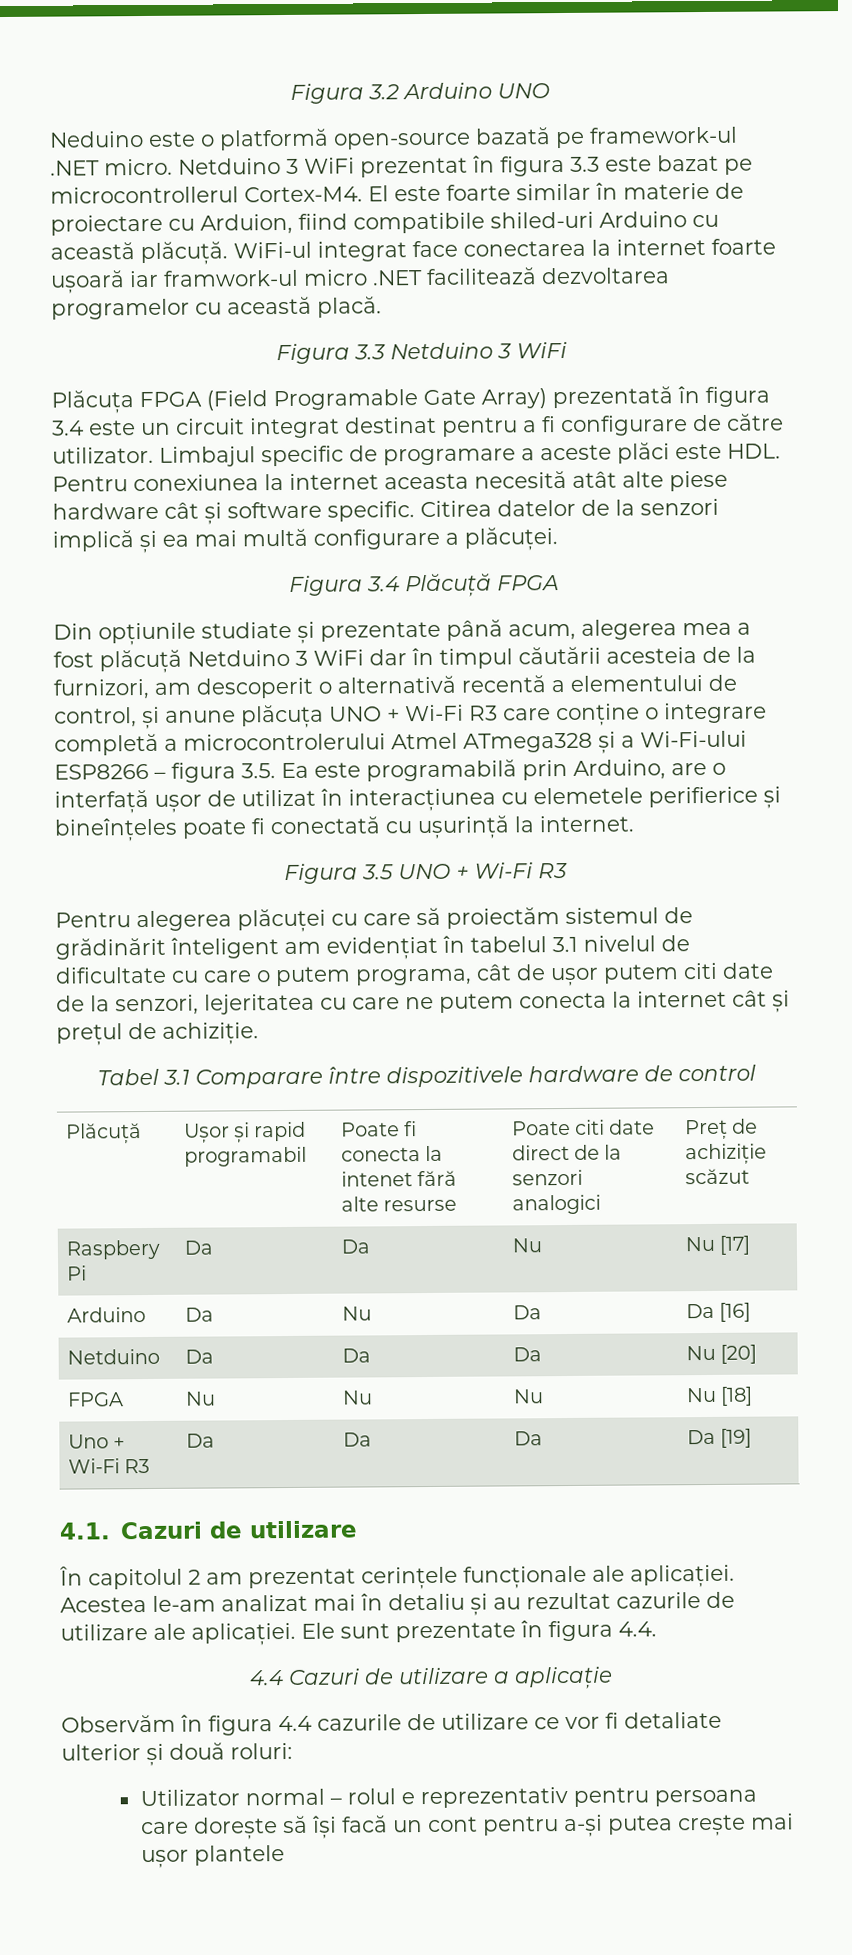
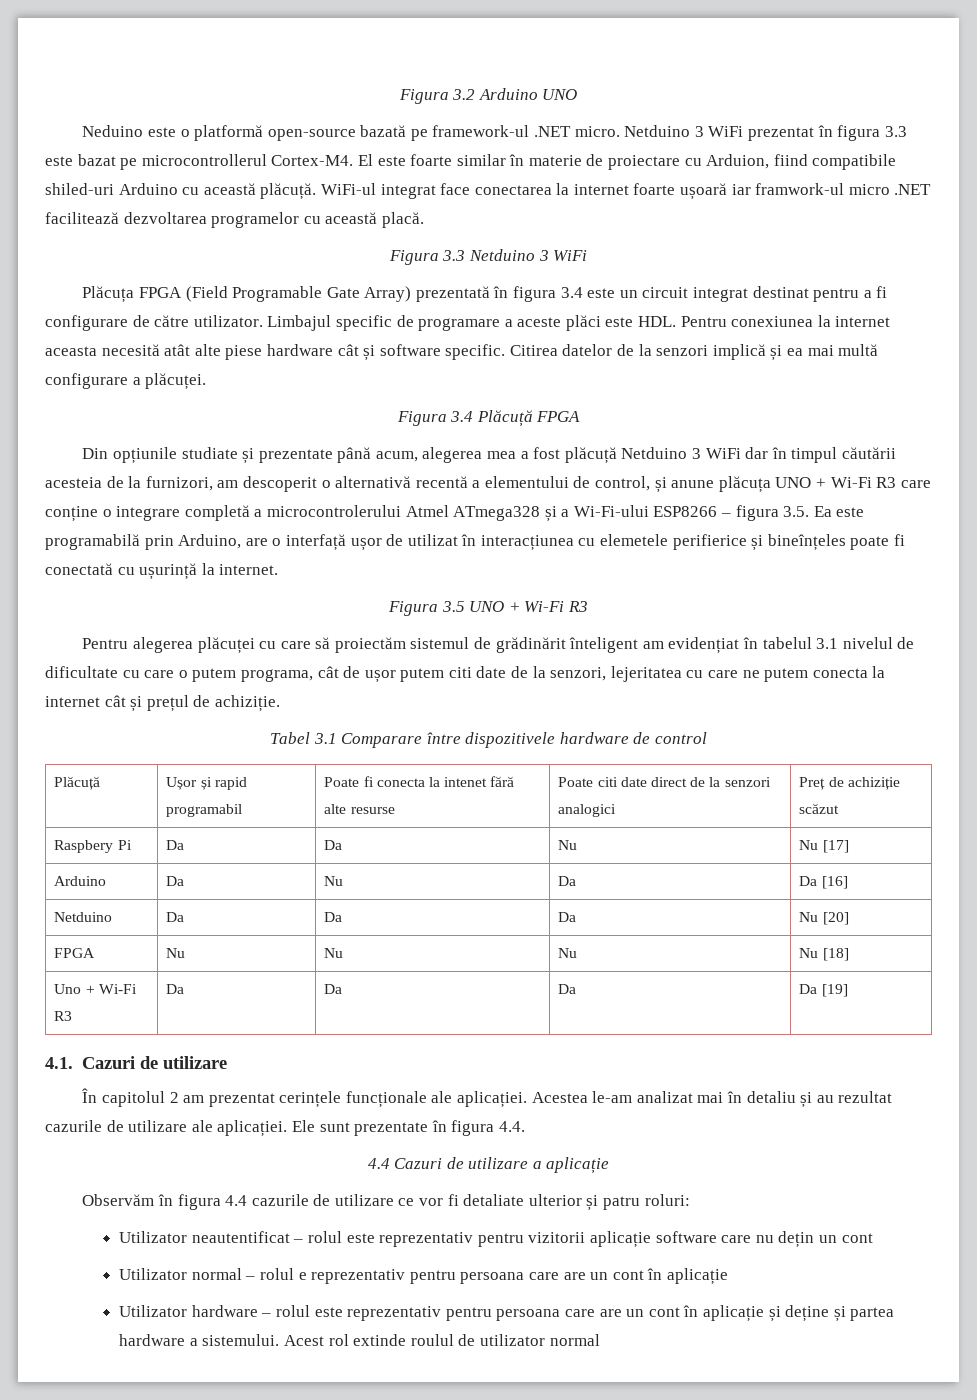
- Observăm în figura 4.4 cazurile de utilizare ce vor fi detaliate ulterior și două roluri:
+ Observăm în figura 4.4 cazurile de utilizare ce vor fi detaliate ulterior și patru roluri:
+ Utilizator neautentificat – rolul este reprezentativ pentru vizitorii aplicație software care nu dețin un cont
- Utilizator normal – rolul e reprezentativ pentru persoana care dorește să își facă un cont pentru a-și putea crește mai ușor plantele
+ Utilizator normal – rolul e reprezentativ pentru persoana care are un cont în aplicație
+ Utilizator hardware – rolul este reprezentativ pentru persoana care are un cont în aplicație și deține și partea hardware a sistemului. Acest rol extinde roulul de utilizator normal

